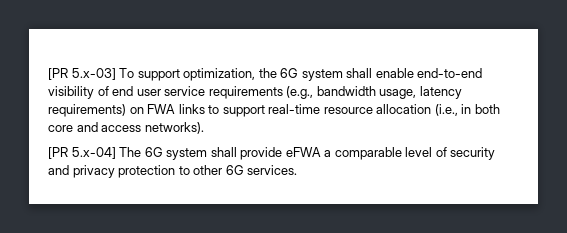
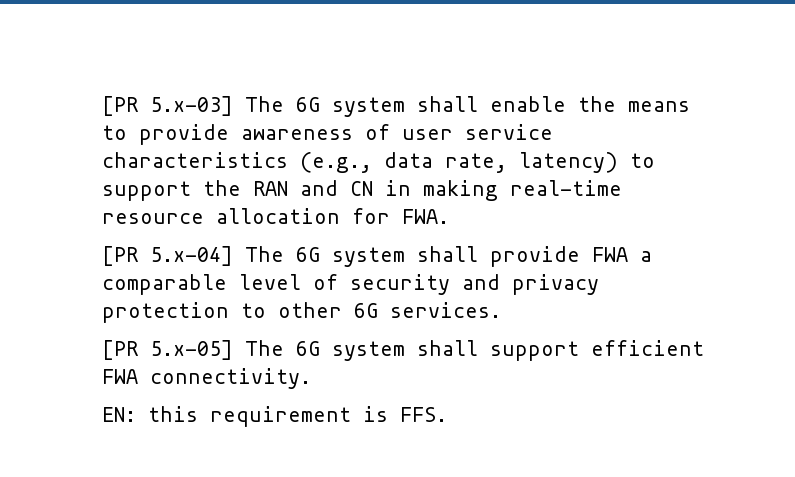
- [PR 5.x-03] To support optimization, the 6G system shall enable end-to-end visibility of end user service requirements (e.g., bandwidth usage, latency requirements) on FWA links to support real-time resource allocation (i.e., in both core and access networks).
+ [PR 5.x-03] The 6G system shall enable the means to provide awareness of user service characteristics (e.g., data rate, latency) to support the RAN and CN in making real-time resource allocation for FWA.
- [PR 5.x-04] The 6G system shall provide eFWA a comparable level of security and privacy protection to other 6G services.
+ [PR 5.x-04] The 6G system shall provide FWA a comparable level of security and privacy protection to other 6G services.
+ [PR 5.x-05] The 6G system shall support efficient FWA connectivity.
+ EN: this requirement is FFS.

